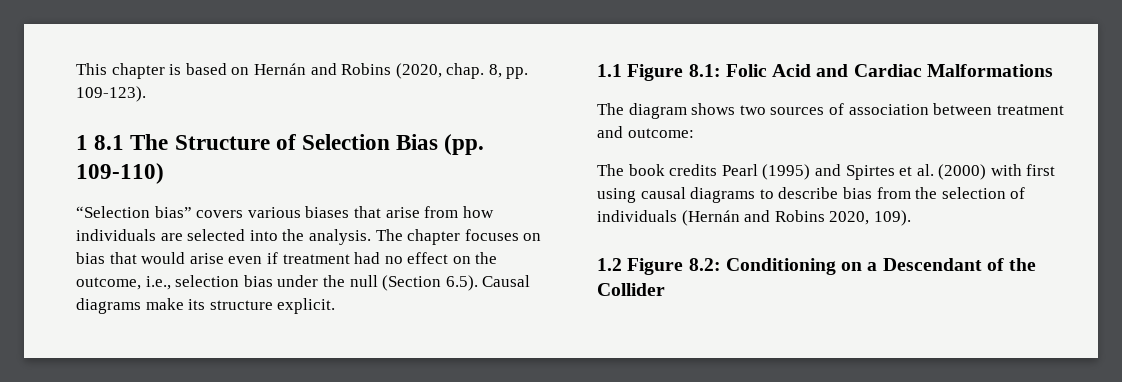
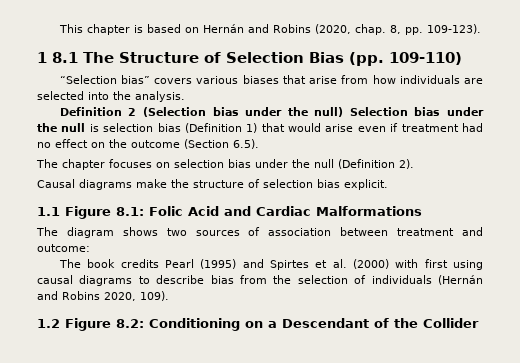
- “Selection bias” covers various biases that arise from how individuals are selected into the analysis. The chapter focuses on bias that would arise even if treatment had no effect on the outcome, i.e., selection bias under the null (Section 6.5). Causal diagrams make its structure explicit.
+ “Selection bias” covers various biases that arise from how individuals are selected into the analysis.
+ Definition 2 (Selection bias under the null) Selection bias under the null is selection bias (Definition 1) that would arise even if treatment had no effect on the outcome (Section 6.5).
+ The chapter focuses on selection bias under the null (Definition 2).
+ Causal diagrams make the structure of selection bias explicit.

